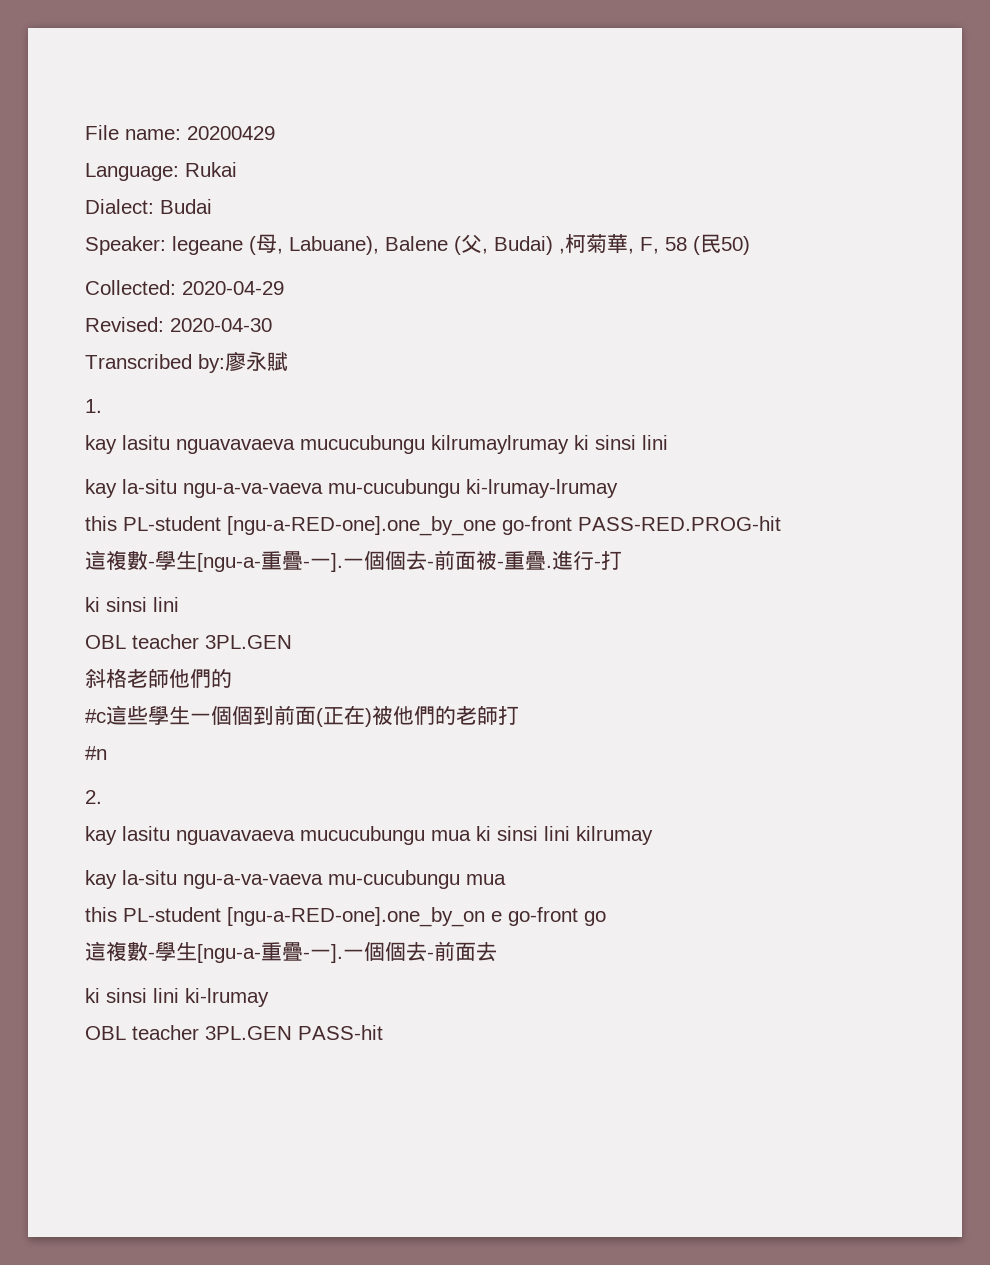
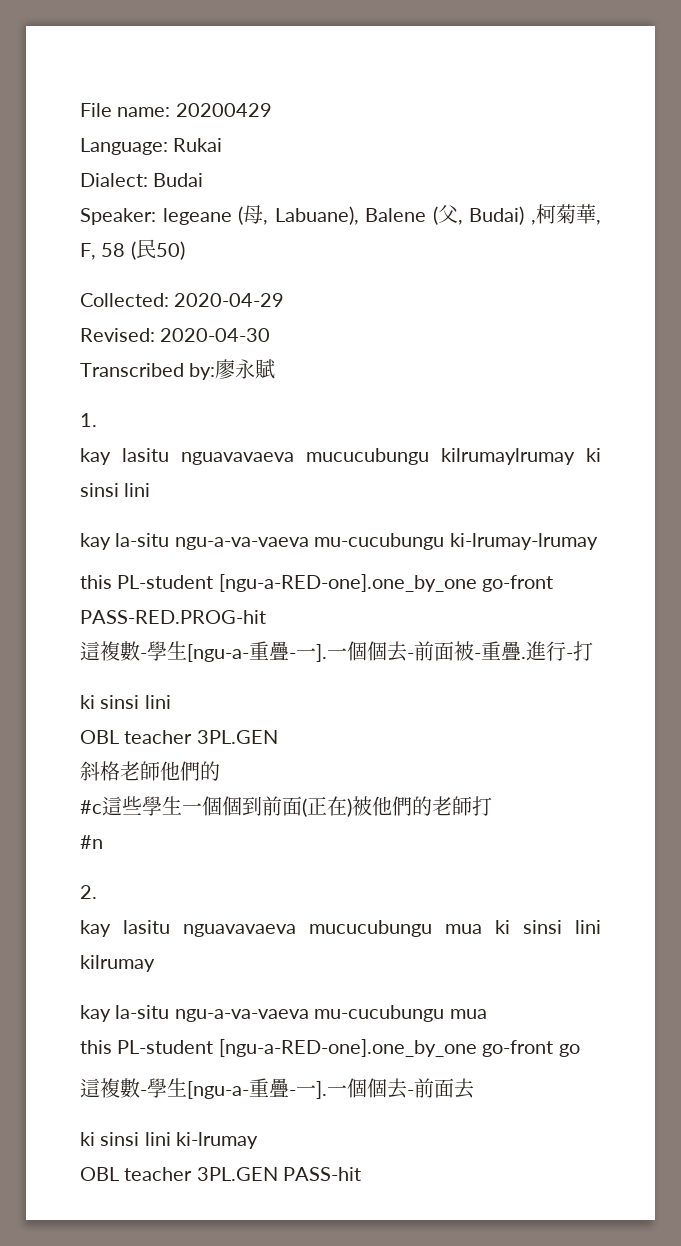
- this PL-student [ngu-a-RED-one].one_by_on e go-front go
+ this PL-student [ngu-a-RED-one].one_by_one go-front go

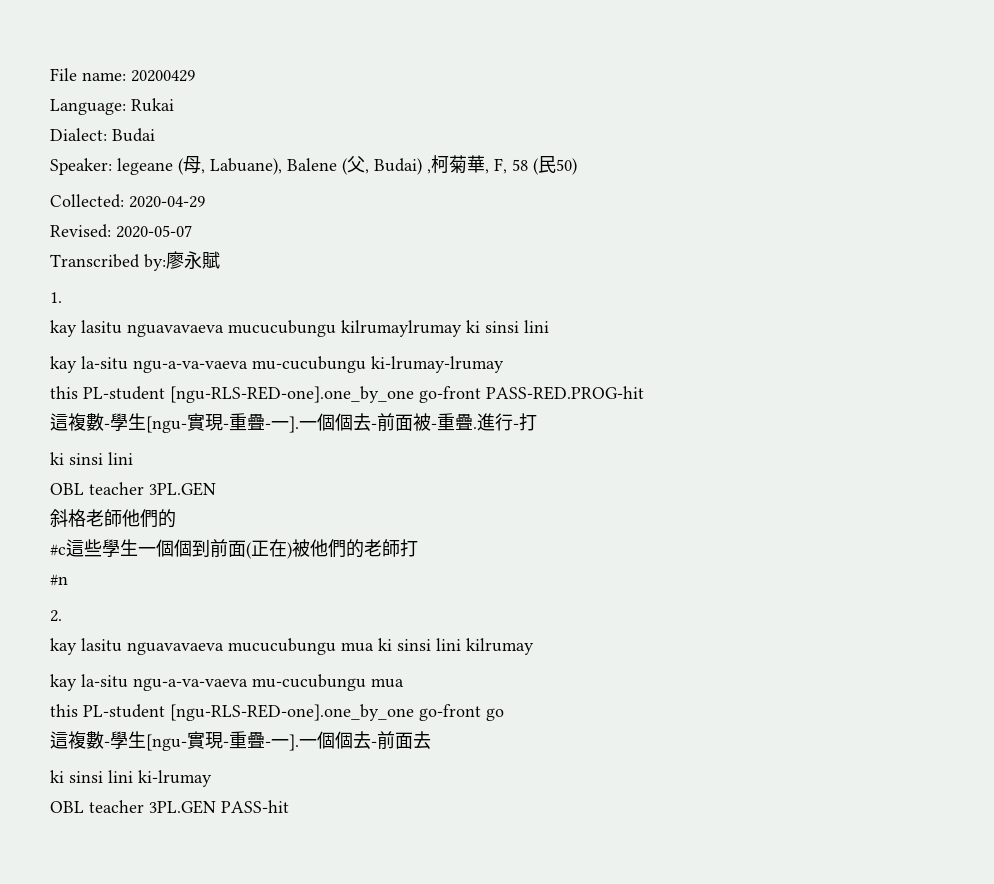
- Revised: 2020-04-30
+ Revised: 2020-05-07
- this PL-student [ngu-a-RED-one].one_by_one go-front PASS-RED.PROG-hit
- 這複數-學生[ngu-a-重疊-一].
+ this PL-student [ngu-RLS-RED-one].one_by_one go-front PASS-RED.PROG-hit
+ 這複數-學生[ngu-實現-重疊-一].
- this PL-student [ngu-a-RED-one].one_by_one go-front go
- 這複數-學生[ngu-a-重疊-一].
+ this PL-student [ngu-RLS-RED-one].one_by_one go-front go
+ 這複數-學生[ngu-實現-重疊-一].

